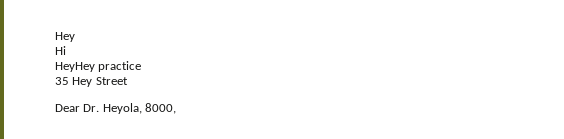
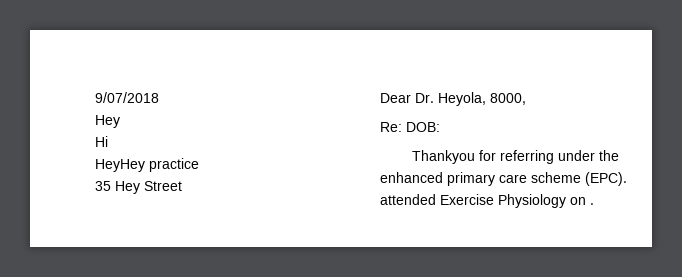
+ 9/07/2018
+ Re: DOB:
+ Thankyou for referring under the enhanced primary care scheme (EPC). attended Exercise Physiology on .

